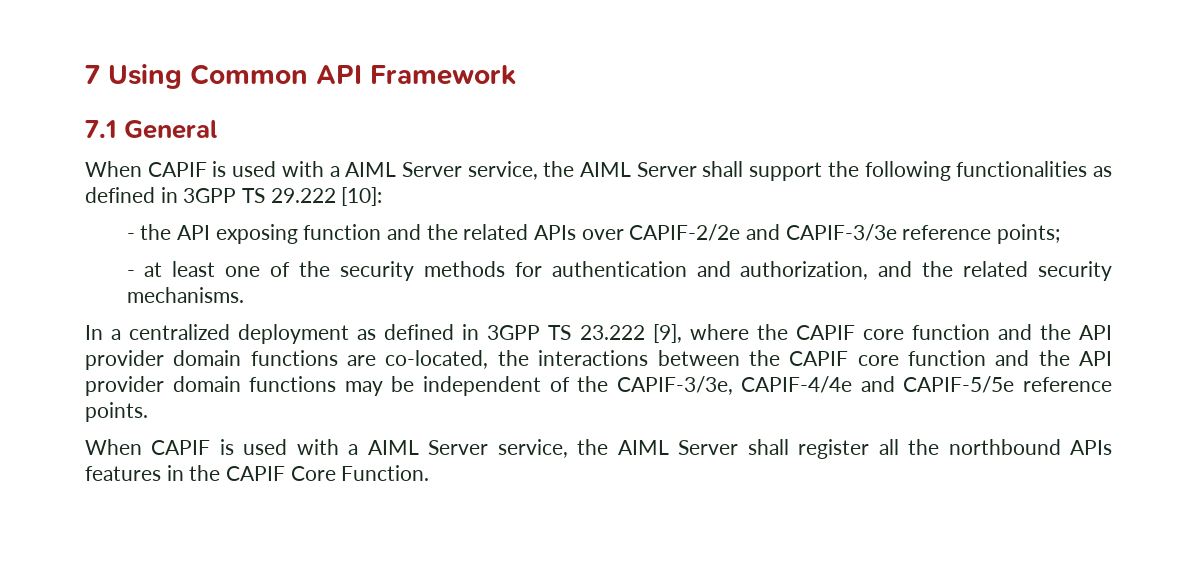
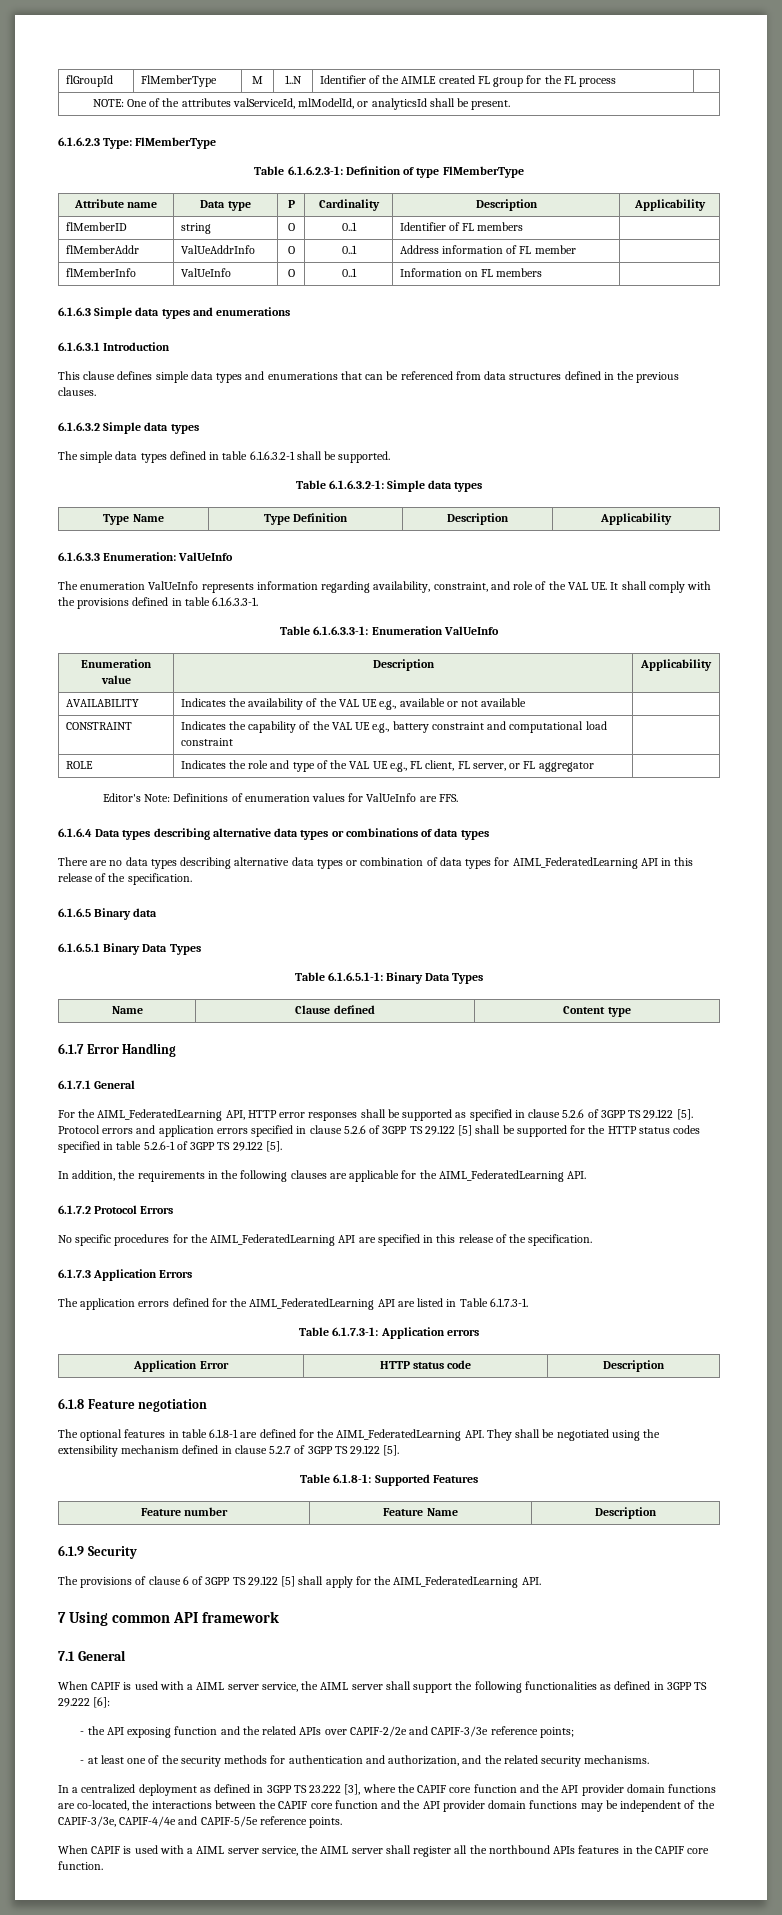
- 7 Using Common API Framework
+ flGroupId | FlMemberType | M | 1..N | Identifier of the AIMLE created FL group for the FL process |
+ NOTE: One of the attributes valServiceId, mlModelId, or analyticsId shall be present.
+ 6.1.6.2.3 Type: FlMemberType
+ Table 6.1.6.2.3-1: Definition of type FlMemberType
+ Attribute name | Data type | P | Cardinality | Description | Applicability
+ flMemberID | string | O | 0..1 | Identifier of FL members |
+ flMemberAddr | ValUeAddrInfo | O | 0..1 | Address information of FL member |
+ flMemberInfo | ValUeInfo | O | 0..1 | Information on FL members |
+ 6.1.6.3 Simple data types and enumerations
+ 6.1.6.3.1 Introduction
+ This clause defines simple data types and enumerations that can be referenced from data structures defined in the previous clauses.
+ 6.1.6.3.2 Simple data types
+ The simple data types defined in table 6.1.6.3.2-1 shall be supported.
+ Table 6.1.6.3.2-1: Simple data types
+ Type Name | Type Definition | Description | Applicability
+ 6.1.6.3.3 Enumeration: ValUeInfo
+ The enumeration ValUeInfo represents information regarding availability, constraint, and role of the VAL UE. It shall comply with the provisions defined in table 6.1.6.3.3-1.
+ Table 6.1.6.3.3-1: Enumeration ValUeInfo
+ Enumeration value | Description | Applicability
+ AVAILABILITY | Indicates the availability of the VAL UE e.g., available or not available |
+ CONSTRAINT | Indicates the capability of the VAL UE e.g., battery constraint and computational load constraint |
+ ROLE | Indicates the role and type of the VAL UE e.g., FL client, FL server, or FL aggregator |
+ Editor's Note: Definitions of enumeration values for ValUeInfo are FFS.
+ 6.1.6.4 Data types describing alternative data types or combinations of data types
+ There are no data types describing alternative data types or combination of data types for AIML_FederatedLearning API in this release of the specification.
+ 6.1.6.5 Binary data
+ 6.1.6.5.1 Binary Data Types
+ Table 6.1.6.5.1-1: Binary Data Types
+ Name | Clause defined | Content type
+ 6.1.7 Error Handling
+ 6.1.7.1 General
+ For the AIML_FederatedLearning API, HTTP error responses shall be supported as specified in clause 5.2.6 of 3GPP TS 29.122 [5]. Protocol errors and application errors specified in clause 5.2.6 of 3GPP TS 29.122 [5] shall be supported for the HTTP status codes specified in table 5.2.6-1 of 3GPP TS 29.122 [5].
+ In addition, the requirements in the following clauses are applicable for the AIML_FederatedLearning API.
+ 6.1.7.2 Protocol Errors
+ No specific procedures for the AIML_FederatedLearning API are specified in this release of the specification.
+ 6.1.7.3 Application Errors
+ The application errors defined for the AIML_FederatedLearning API are listed in Table 6.1.7.3-1.
+ Table 6.1.7.3-1: Application errors
+ Application Error | HTTP status code | Description
+ 6.1.8 Feature negotiation
+ The optional features in table 6.1.8-1 are defined for the AIML_FederatedLearning API. They shall be negotiated using the extensibility mechanism defined in clause 5.2.7 of 3GPP TS 29.122 [5].
+ Table 6.1.8-1: Supported Features
+ Feature number | Feature Name | Description
+ 6.1.9 Security
+ The provisions of clause 6 of 3GPP TS 29.122 [5] shall apply for the AIML_FederatedLearning API.
+ 7 Using common API framework
- When CAPIF is used with a AIML Server service, the AIML Server shall support the following functionalities as defined in 3GPP TS 29.222 [10]:
+ When CAPIF is used with a AIML server service, the AIML server shall support the following functionalities as defined in 3GPP TS 29.222 [6]:
- In a centralized deployment as defined in 3GPP TS 23.222 [9], where the CAPIF core function and the API provider domain functions are co-located, the interactions between the CAPIF core function and the API provider domain functions may be independent of the CAPIF-3/3e, CAPIF-4/4e and CAPIF-5/5e reference points.
+ In a centralized deployment as defined in 3GPP TS 23.222 [3], where the CAPIF core function and the API provider domain functions are co-located, the interactions between the CAPIF core function and the API provider domain functions may be independent of the CAPIF-3/3e, CAPIF-4/4e and CAPIF-5/5e reference points.
- When CAPIF is used with a AIML Server service, the AIML Server shall register all the northbound APIs features in the CAPIF Core Function.
+ When CAPIF is used with a AIML server service, the AIML server shall register all the northbound APIs features in the CAPIF core function.

